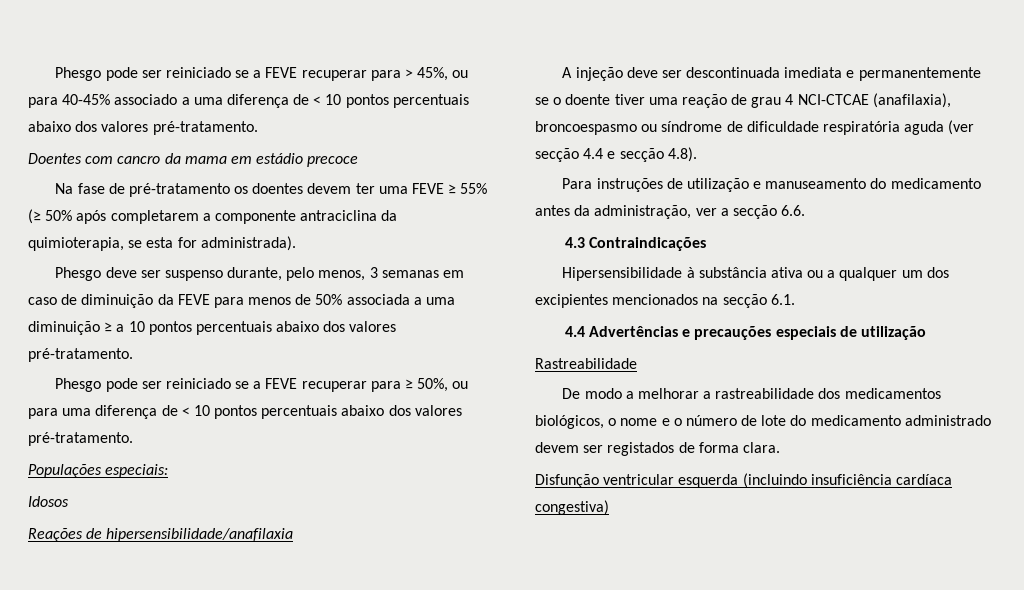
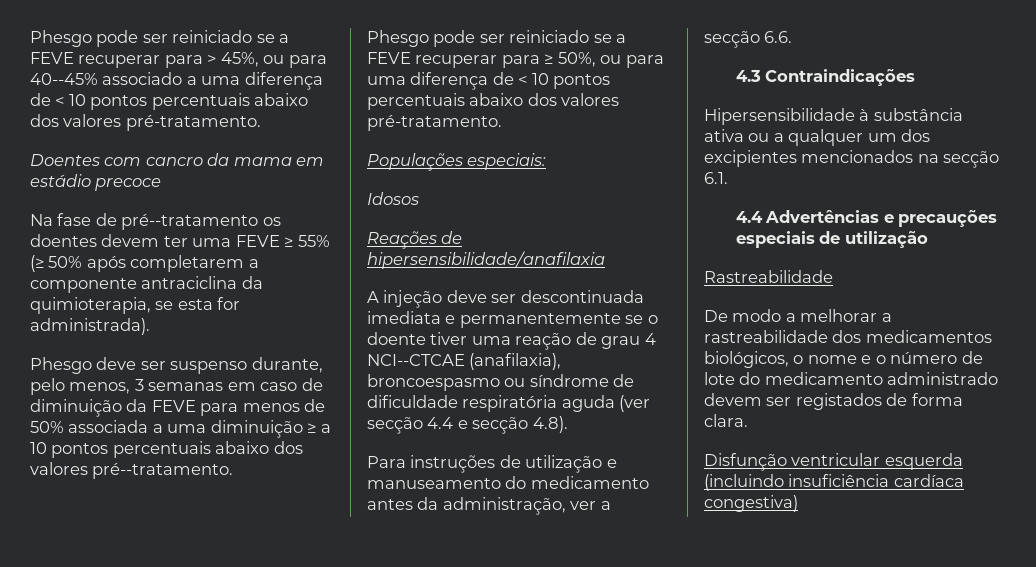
- Phesgo pode ser reiniciado se a FEVE recuperar para > 45%, ou para 40-45% associado a uma diferença de < 10 pontos percentuais abaixo dos valores pré-tratamento.
+ Phesgo pode ser reiniciado se a FEVE recuperar para > 45%, ou para 40--45% associado a uma diferença de < 10 pontos percentuais abaixo dos valores pré-tratamento.
- Na fase de pré-tratamento os doentes devem ter uma FEVE ≥ 55% (≥ 50% após completarem a componente antraciclina da quimioterapia, se esta for administrada).
+ Na fase de pré--tratamento os doentes devem ter uma FEVE ≥ 55% (≥ 50% após completarem a componente antraciclina da quimioterapia, se esta for administrada).
- Phesgo deve ser suspenso durante, pelo menos, 3 semanas em caso de diminuição da FEVE para menos de 50% associada a uma diminuição ≥ a 10 pontos percentuais abaixo dos valores pré-tratamento.
+ Phesgo deve ser suspenso durante, pelo menos, 3 semanas em caso de diminuição da FEVE para menos de 50% associada a uma diminuição ≥ a 10 pontos percentuais abaixo dos valores pré--tratamento.
- A injeção deve ser descontinuada imediata e permanentemente se o doente tiver uma reação de grau 4 NCI-CTCAE (anafilaxia), broncoespasmo ou síndrome de dificuldade respiratória aguda (ver secção 4.4 e secção 4.8).
+ A injeção deve ser descontinuada imediata e permanentemente se o doente tiver uma reação de grau 4 NCI--CTCAE (anafilaxia), broncoespasmo ou síndrome de dificuldade respiratória aguda (ver secção 4.4 e secção 4.8).

